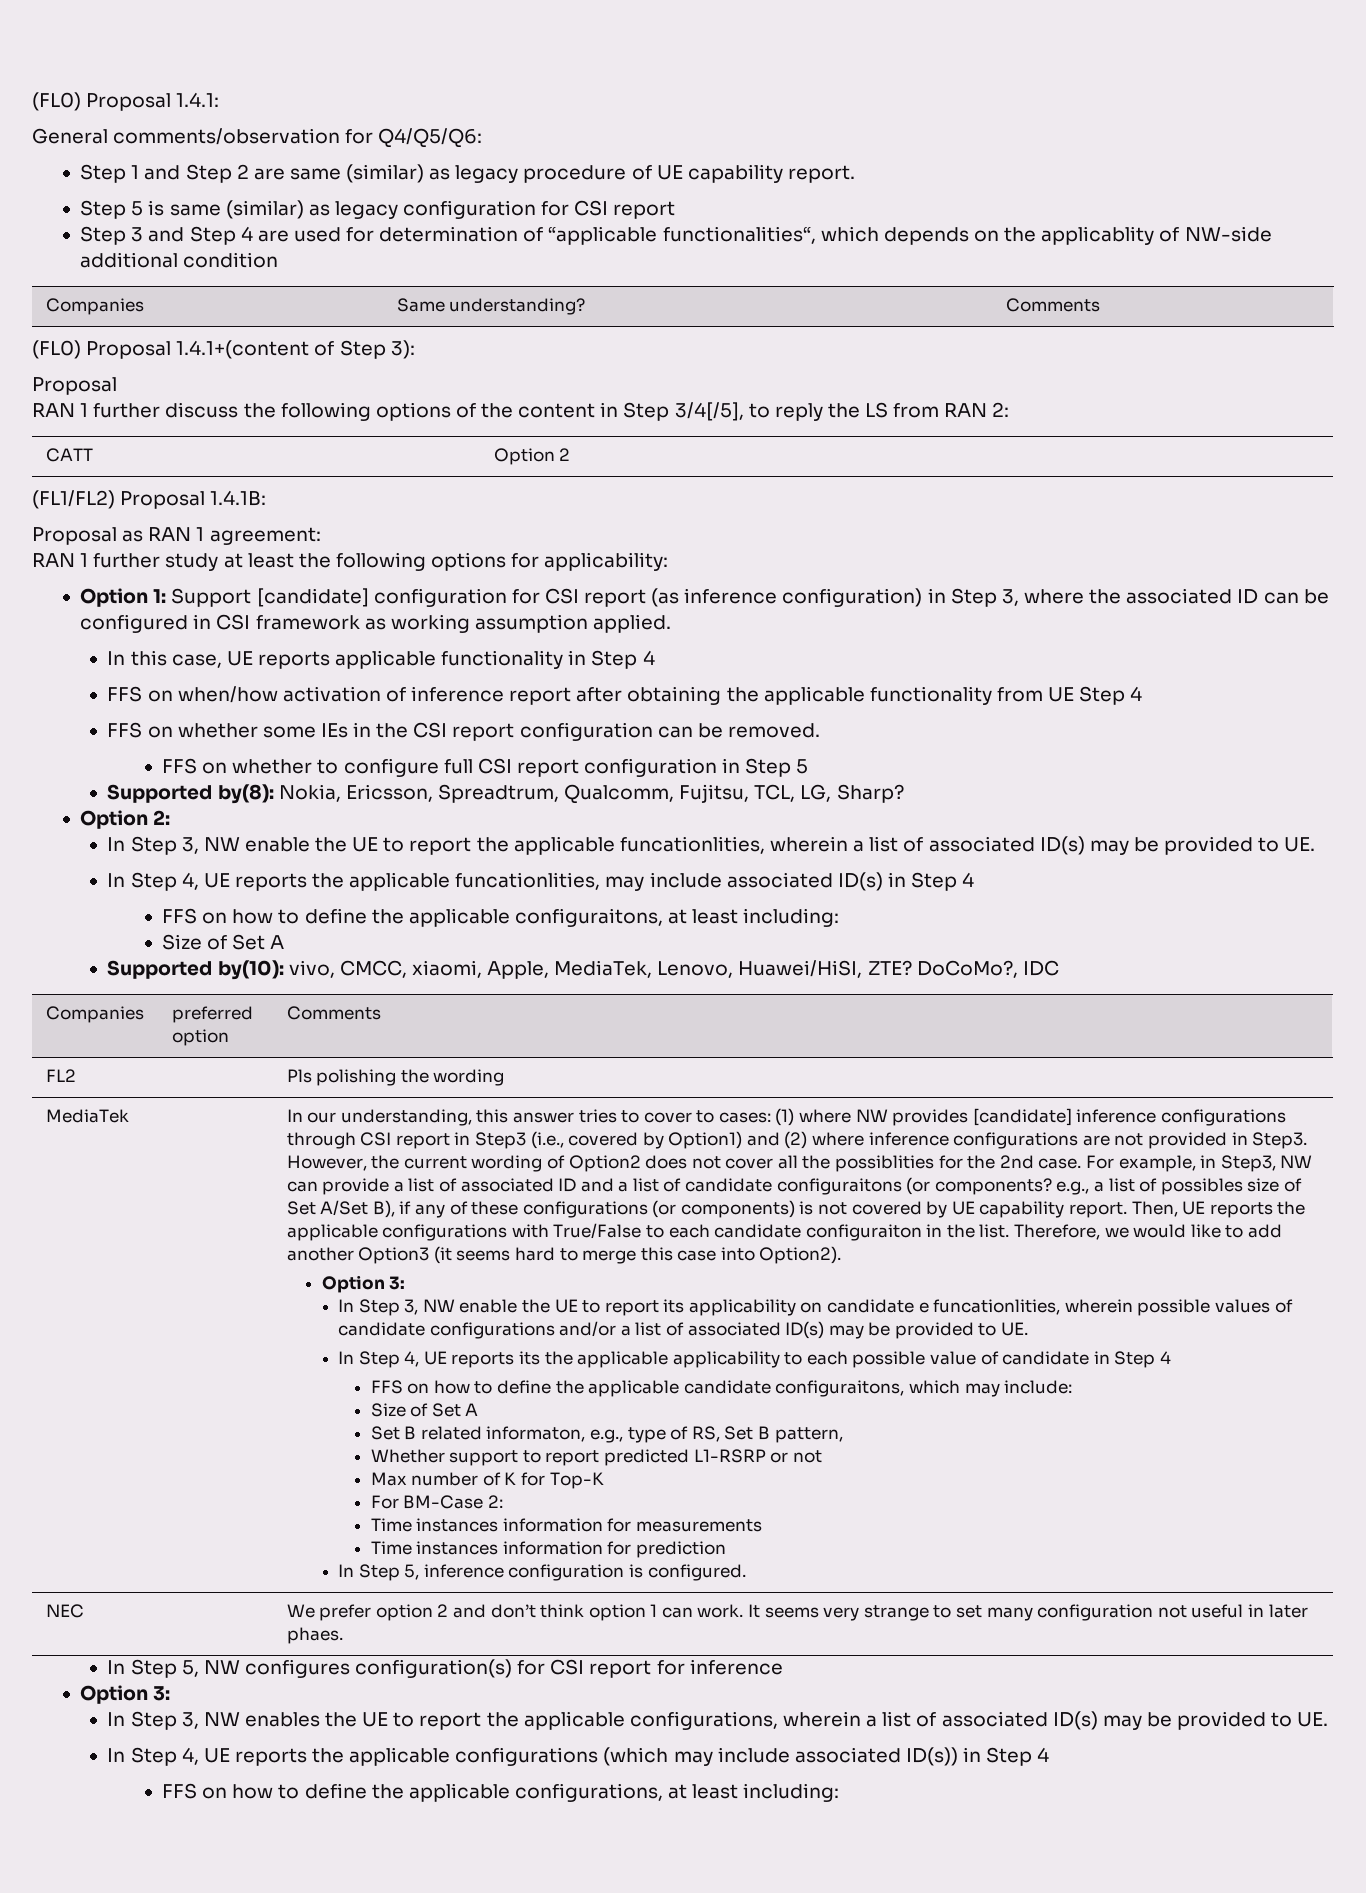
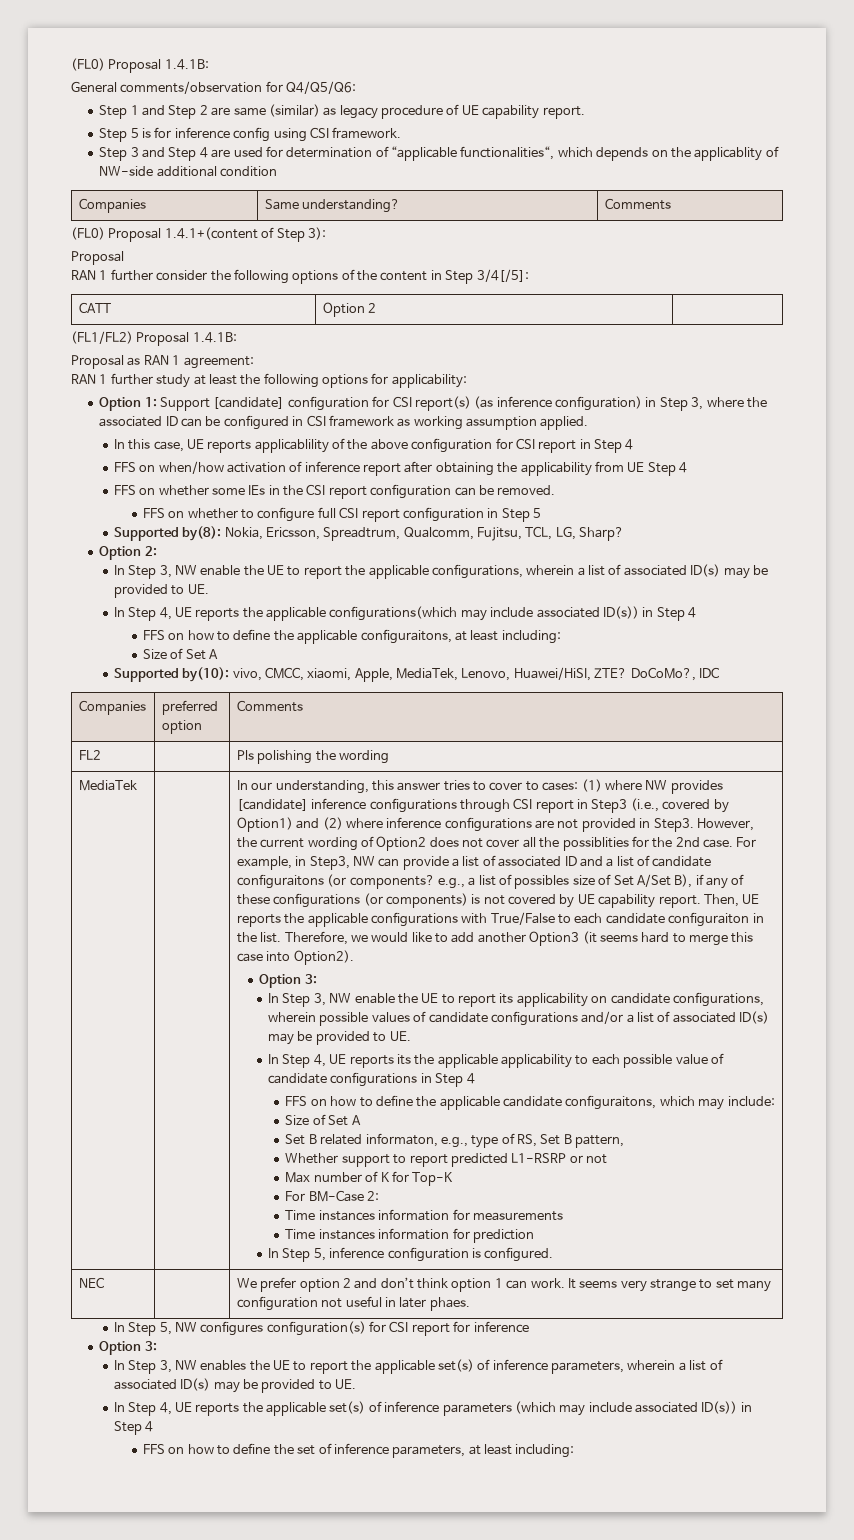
- (FL0) Proposal 1.4.1:
+ (FL0) Proposal 1.4.1B:
- Step 5 is same (similar) as legacy configuration for CSI report
+ Step 5 is for inference config using CSI framework.
- RAN 1 further discuss the following options of the content in Step 3/4[/5], to reply the LS from RAN 2:
+ RAN 1 further consider the following options of the content in Step 3/4[/5]:
- Option 1: Support [candidate] configuration for CSI report (as inference configuration) in Step 3, where the associated ID can be configured in CSI framework as working assumption applied.
+ Option 1: Support [candidate] configuration for CSI report(s) (as inference configuration) in Step 3, where the associated ID can be configured in CSI framework as working assumption applied.
- In this case, UE reports applicable functionality in Step 4
+ In this case, UE reports applicablility of the above configuration for CSI report in Step 4
- FFS on when/how activation of inference report after obtaining the applicable functionality from UE Step 4
+ FFS on when/how activation of inference report after obtaining the applicability from UE Step 4
- In Step 3, NW enable the UE to report the applicable funcationlities, wherein a list of associated ID(s) may be provided to UE.
+ In Step 3, NW enable the UE to report the applicable configurations, wherein a list of associated ID(s) may be provided to UE.
- In Step 4, UE reports the applicable funcationlities, may include associated ID(s) in Step 4
+ In Step 4, UE reports the applicable configurations(which may include associated ID(s)) in Step 4
- In Step 3, NW enable the UE to report its applicability on candidate e funcationlities, wherein possible values of candidate configurations and/or a list of associated ID(s) may be provided to UE.
+ In Step 3, NW enable the UE to report its applicability on candidate configurations, wherein possible values of candidate configurations and/or a list of associated ID(s) may be provided to UE.
- In Step 4, UE reports its the applicable applicability to each possible value of candidate in Step 4
+ In Step 4, UE reports its the applicable applicability to each possible value of candidate configurations in Step 4
- In Step 3, NW enables the UE to report the applicable configurations, wherein a list of associated ID(s) may be provided to UE.
+ In Step 3, NW enables the UE to report the applicable set(s) of inference parameters, wherein a list of associated ID(s) may be provided to UE.
- In Step 4, UE reports the applicable configurations (which may include associated ID(s)) in Step 4
+ In Step 4, UE reports the applicable set(s) of inference parameters (which may include associated ID(s)) in Step 4
- FFS on how to define the applicable configurations, at least including:
+ FFS on how to define the set of inference parameters, at least including:

